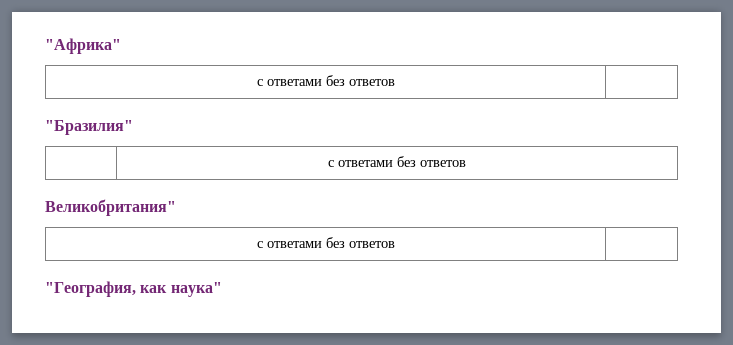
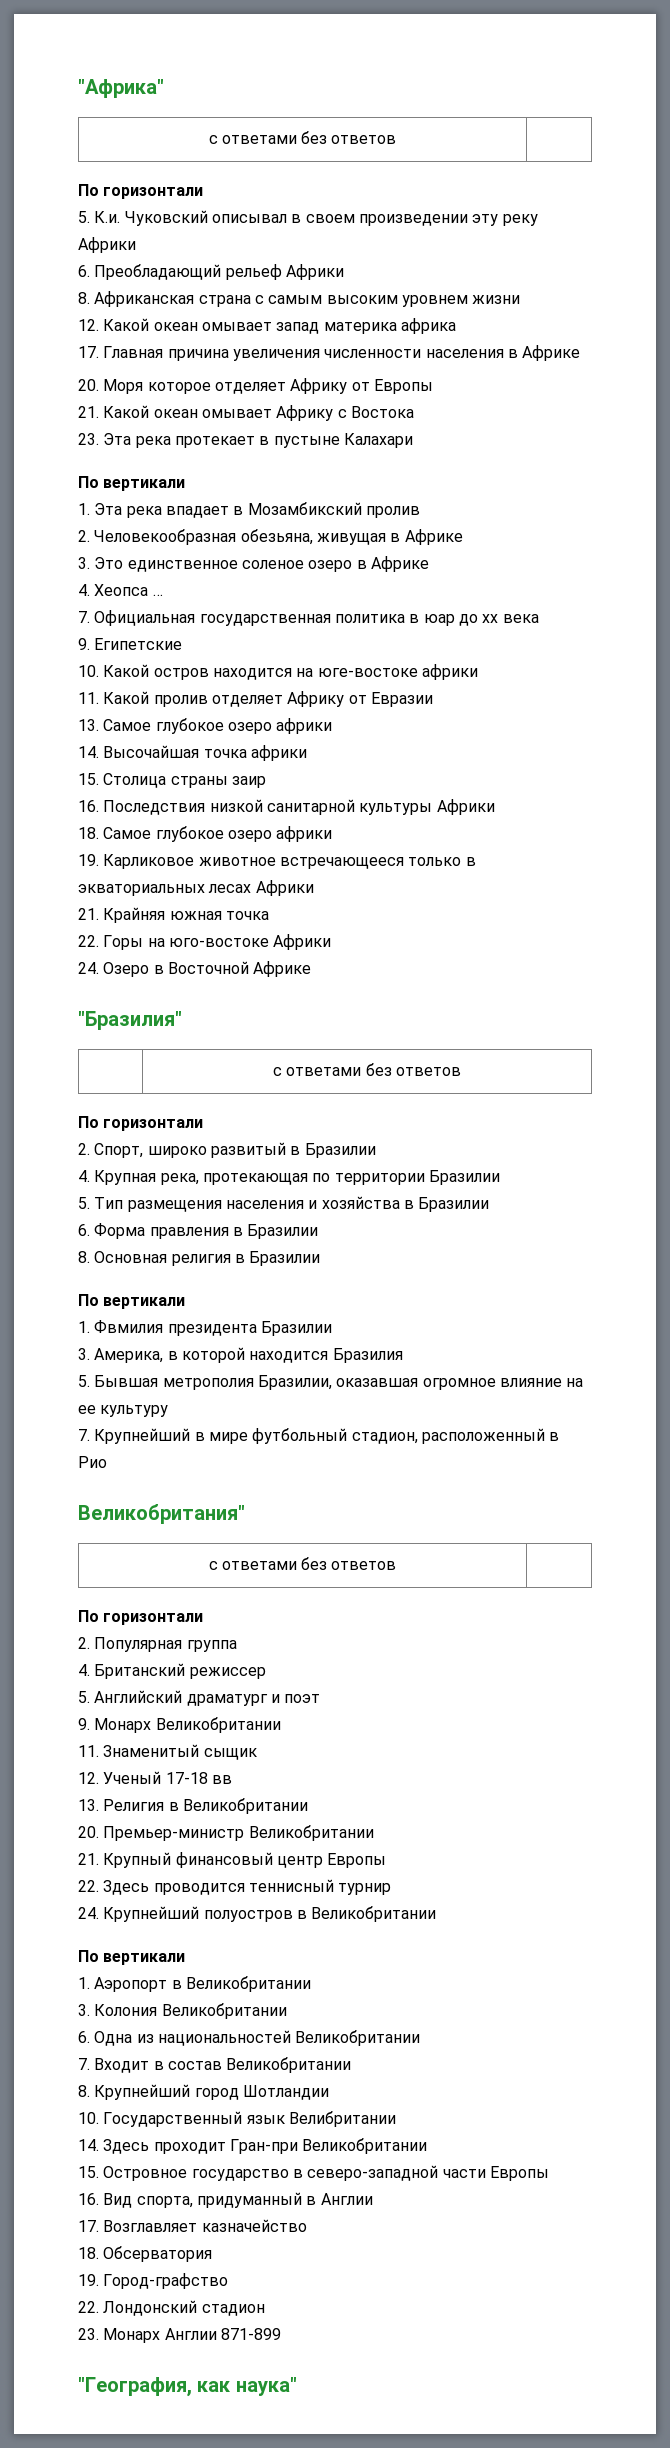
  "Африка"
  с ответами без ответов |
+ По горизонтали
+ 5. К.и. Чуковский описывал в своем произведении эту реку Африки
+ 6. Преобладающий рельеф Африки
+ 8. Африканская страна с самым высоким уровнем жизни
+ 12. Какой океан омывает запад материка африка
+ 17. Главная причина увеличения численности населения в Африке
+ 20. Моря которое отделяет Африку от Европы
+ 21. Какой океан омывает Африку с Востока
+ 23. Эта река протекает в пустыне Калахари
+ По вертикали
+ 1. Эта река впадает в Мозамбикский пролив
+ 2. Человекообразная обезьяна, живущая в Африке
+ 3. Это единственное соленое озеро в Африке
+ 4. Хеопса …
+ 7. Официальная государственная политика в юар до xx века
+ 9. Египетские
+ 10. Какой остров находится на юге-востоке африки
+ 11. Какой пролив отделяет Африку от Евразии
+ 13. Самое глубокое озеро африки
+ 14. Высочайшая точка африки
+ 15. Столица страны заир
+ 16. Последствия низкой санитарной культуры Африки
+ 18. Самое глубокое озеро африки
+ 19. Карликовое животное встречающееся только в экваториальных лесах Африки
+ 21. Крайняя южная точка
+ 22. Горы на юго-востоке Африки
+ 24. Озеро в Восточной Африке
  | с ответами без ответов
+ По горизонтали
+ 2. Спорт, широко развитый в Бразилии
+ 4. Крупная река, протекающая по территории Бразилии
+ 5. Тип размещения населения и хозяйства в Бразилии
+ 6. Форма правления в Бразилии
+ 8. Основная религия в Бразилии
+ По вертикали
+ 1. Фвмилия президента Бразилии
+ 3. Америка, в которой находится Бразилия
+ 5. Бывшая метрополия Бразилии, оказавшая огромное влияние на ее культуру
+ 7. Крупнейший в мире футбольный стадион, расположенный в Рио
  Великобритания"
  с ответами без ответов |
+ По горизонтали
+ 2. Популярная группа
+ 4. Британский режиссер
+ 5. Английский драматург и поэт
+ 9. Монарх Великобритании
+ 11. Знаменитый сыщик
+ 12. Ученый 17-18 вв
+ 13. Религия в Великобритании
+ 20. Премьер-министр Великобритании
+ 21. Крупный финансовый центр Европы
+ 22. Здесь проводится теннисный турнир
+ 24. Крупнейший полуостров в Великобритании
+ По вертикали
+ 1. Аэропорт в Великобритании
+ 3. Колония Великобритании
+ 6. Одна из национальностей Великобритании
+ 7. Входит в состав Великобритании
+ 8. Крупнейший город Шотландии
+ 10. Государственный язык Велибритании
+ 14. Здесь проходит Гран-при Великобритании
+ 15. Островное государство в северо-западной части Европы
+ 16. Вид спорта, придуманный в Англии
+ 17. Возглавляет казначейство
+ 18. Обсерватория
+ 19. Город-графство
+ 22. Лондонский стадион
+ 23. Монарх Англии 871-899

